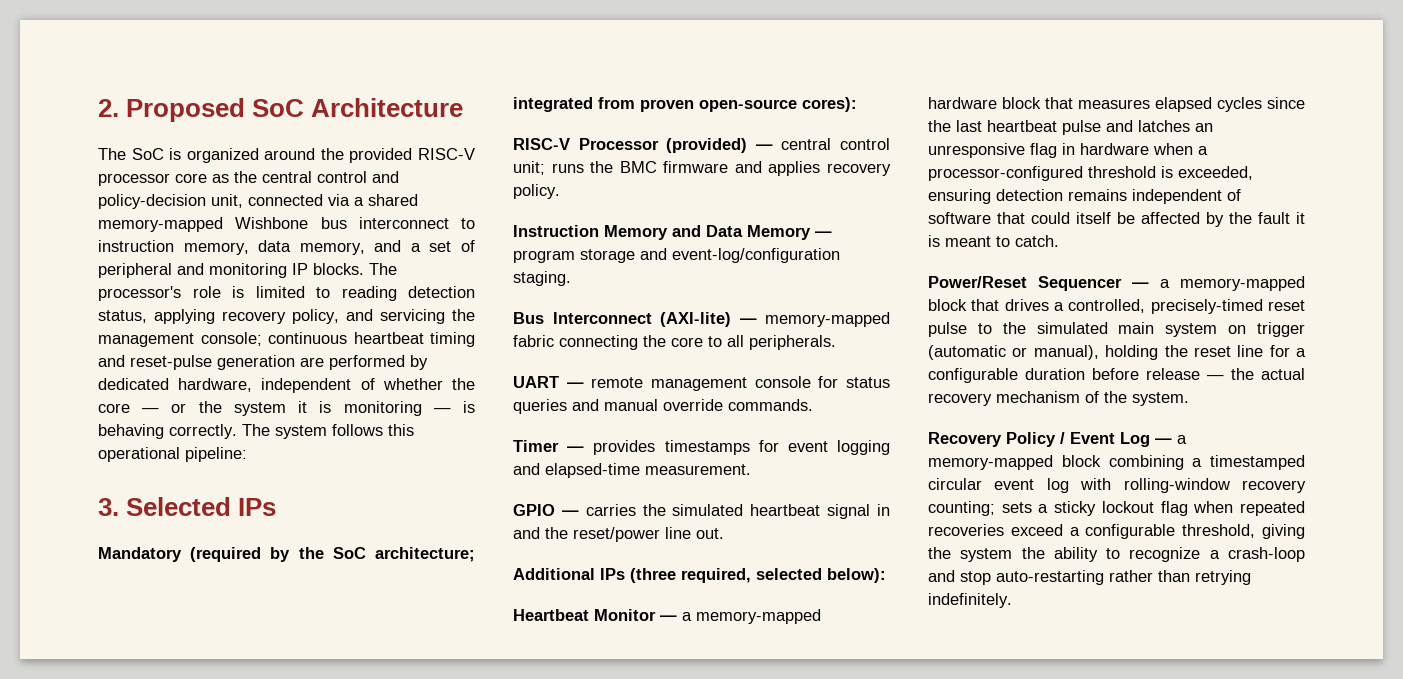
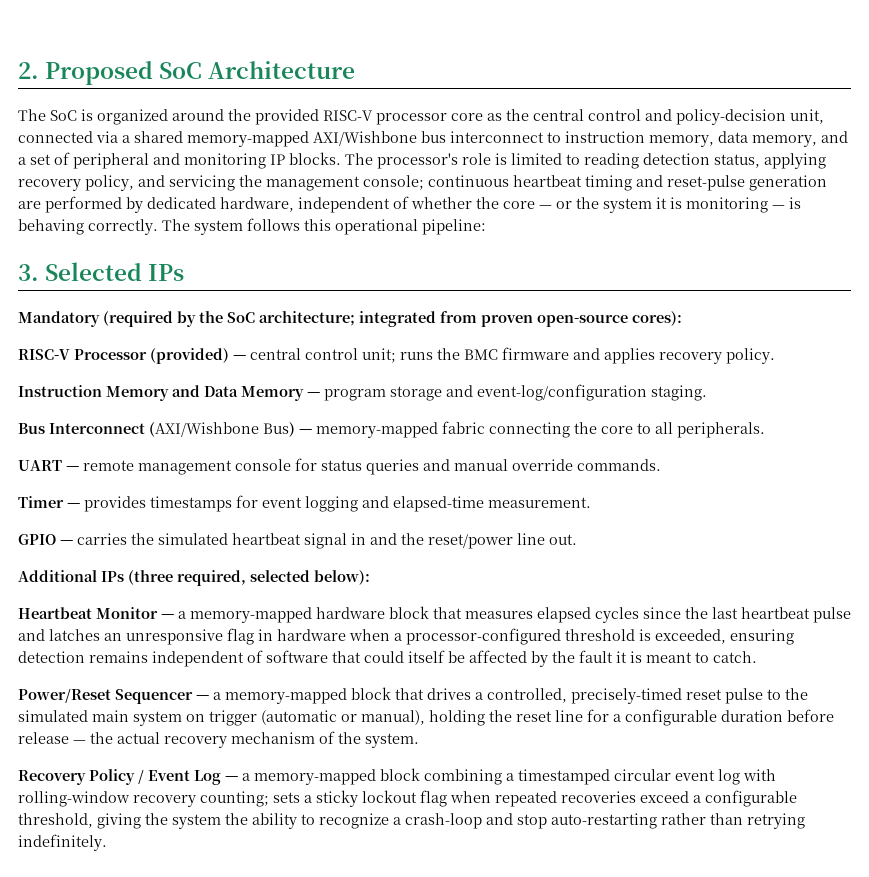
- The SoC is organized around the provided RISC-V processor core as the central control and policy-decision unit, connected via a shared memory-mapped Wishbone bus interconnect to instruction memory, data memory, and a set of peripheral and monitoring IP blocks.
+ The SoC is organized around the provided RISC-V processor core as the central control and policy-decision unit, connected via a shared memory-mapped AXI/Wishbone bus interconnect to instruction memory, data memory, and a set of peripheral and monitoring IP blocks.
- Bus Interconnect (AXI-lite) — memory-mapped fabric connecting the core to all peripherals.
+ Bus Interconnect (AXI/Wishbone Bus) — memory-mapped fabric connecting the core to all peripherals.

